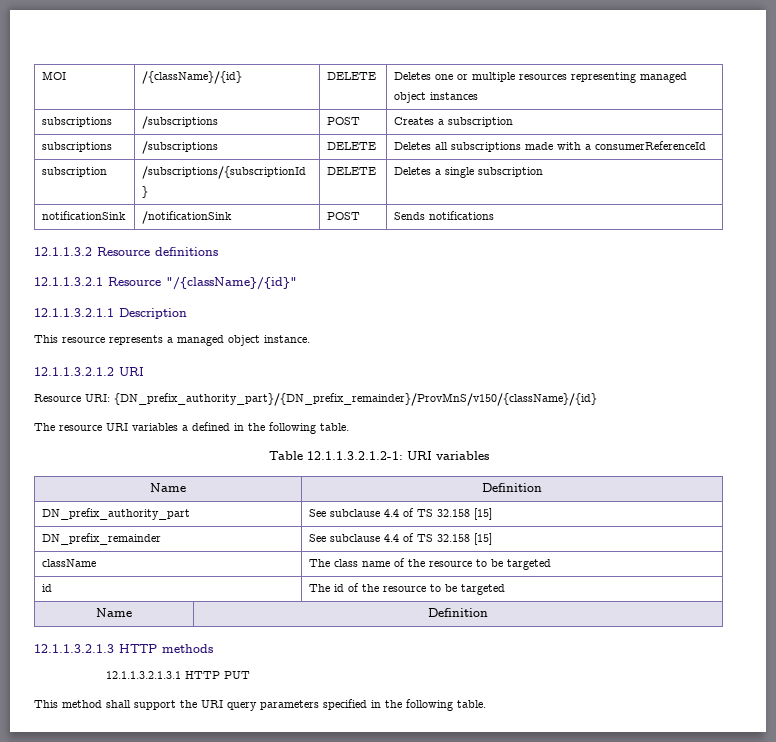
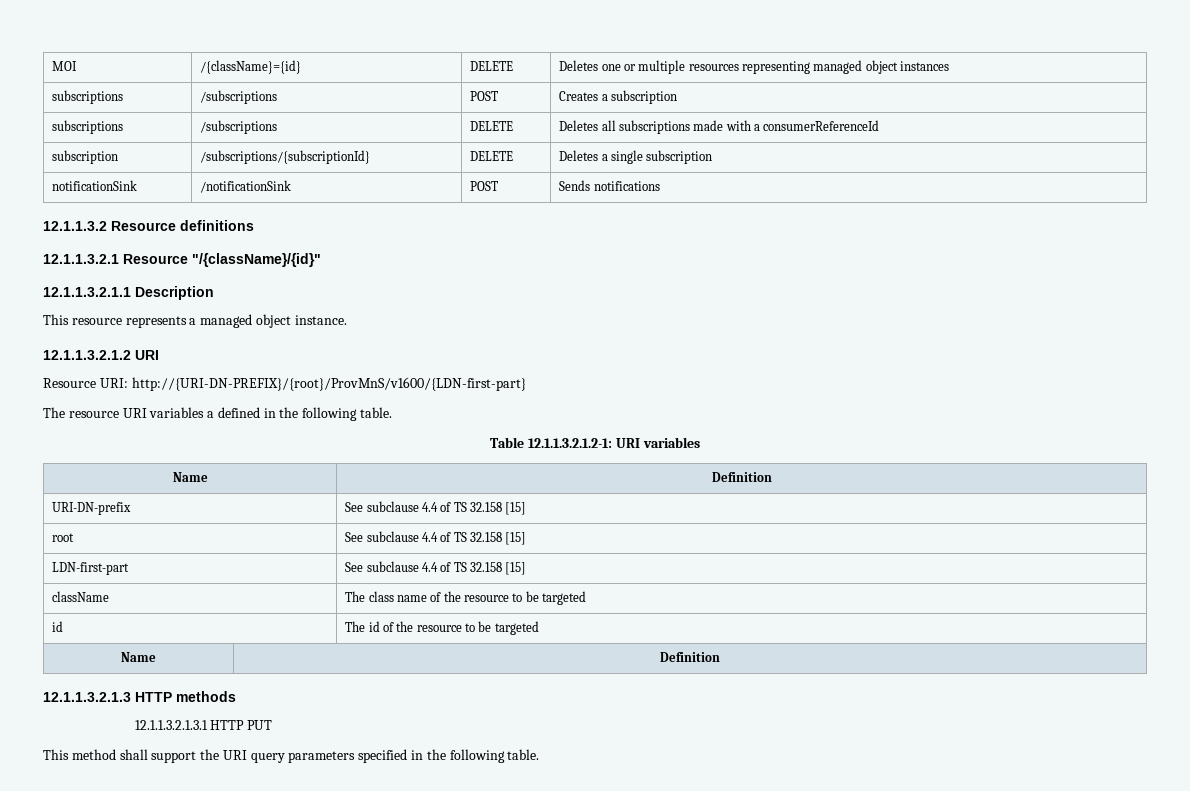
- MOI | /{className}/{id} | DELETE | Deletes one or multiple resources representing managed object instances
+ MOI | /{className}={id} | DELETE | Deletes one or multiple resources representing managed object instances
- Resource URI: {DN_prefix_authority_part}/{DN_prefix_remainder}/ProvMnS/v150/{className}/{id}
+ Resource URI: http://{URI-DN-PREFIX}/{root}/ProvMnS/v1600/{LDN-first-part}
- DN_prefix_authority_part | See subclause 4.4 of TS 32.158 [15]
- DN_prefix_remainder | See subclause 4.4 of TS 32.158 [15]
+ URI-DN-prefix | See subclause 4.4 of TS 32.158 [15]
+ root | See subclause 4.4 of TS 32.158 [15]
+ LDN-first-part | See subclause 4.4 of TS 32.158 [15]

